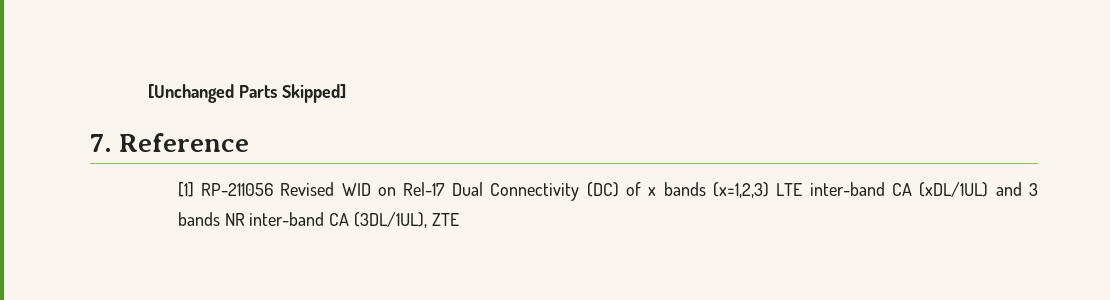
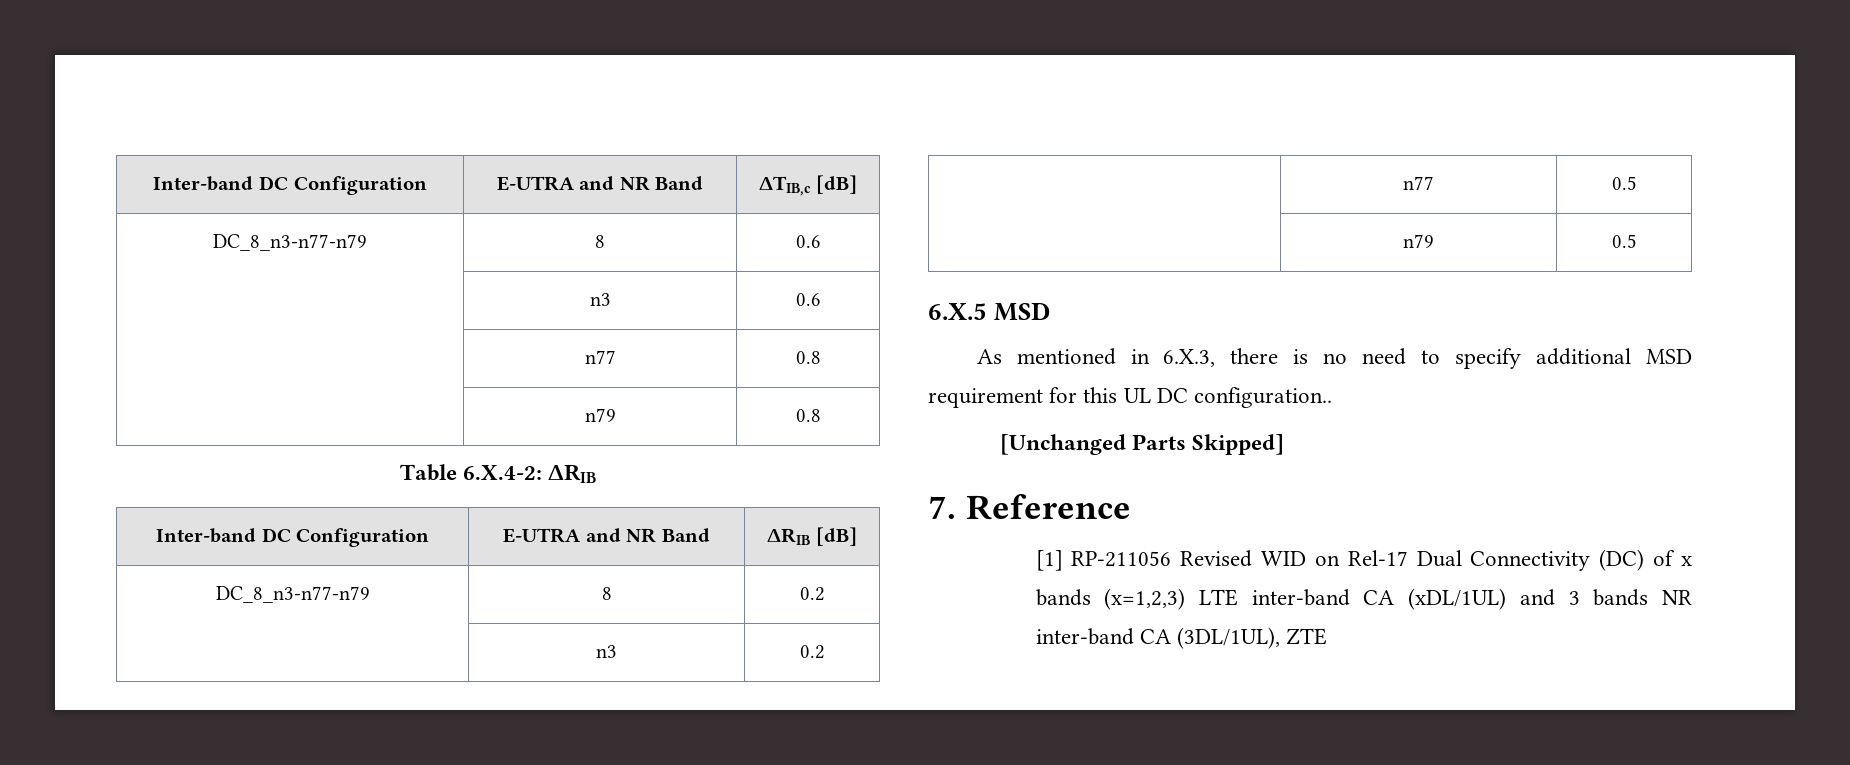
+ Inter-band DC Configuration | E-UTRA and NR Band | ΔTIB,c [dB]
+ DC_8_n3-n77-n79 | 8 | 0.6
+ | n3 | 0.6
+ | n77 | 0.8
+ | n79 | 0.8
+ Table 6.X.4-2: ΔRIB
+ Inter-band DC Configuration | E-UTRA and NR Band | ΔRIB [dB]
+ DC_8_n3-n77-n79 | 8 | 0.2
+ | n3 | 0.2
+ | n77 | 0.5
+ | n79 | 0.5
+ 6.X.5 MSD
+ As mentioned in 6.X.3, there is no need to specify additional MSD requirement for this UL DC configuration..

